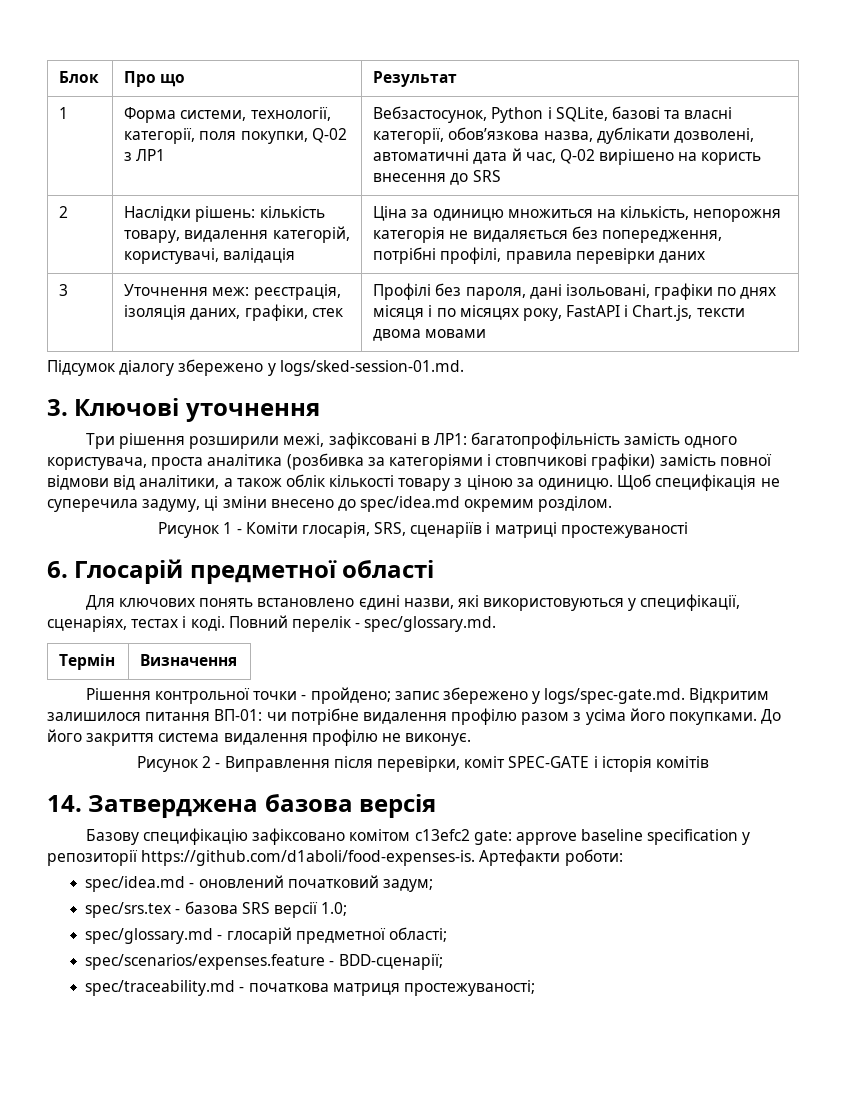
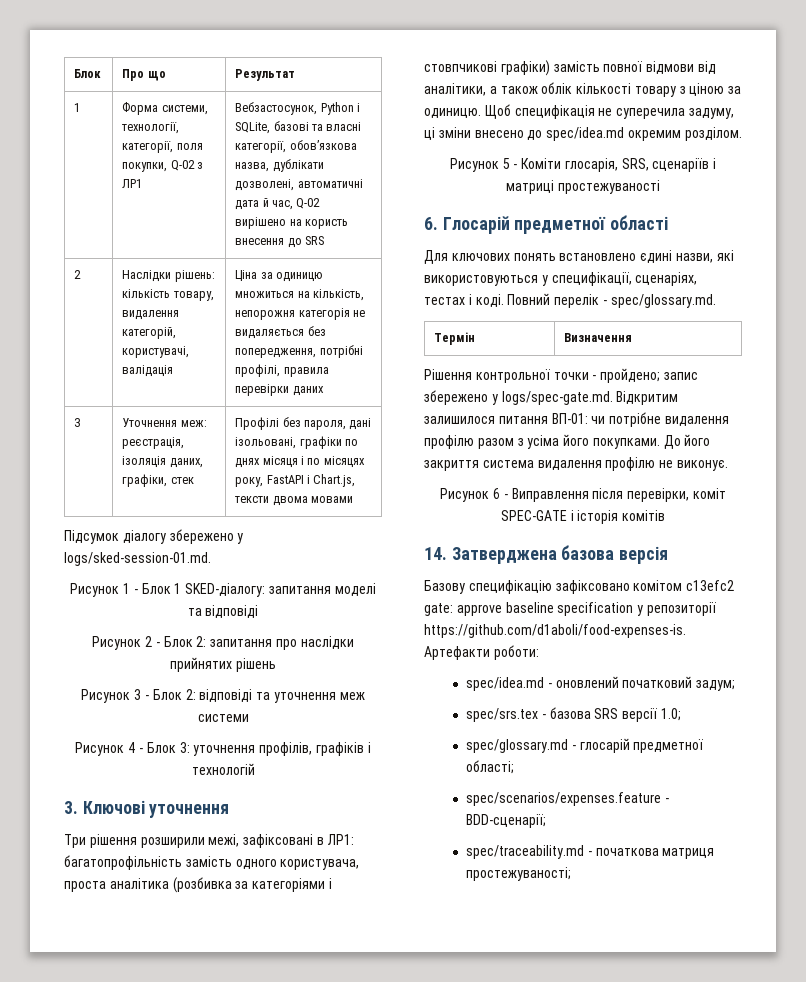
+ Рисунок 1 - Блок 1 SKED-діалогу: запитання моделі та відповіді
+ Рисунок 2 - Блок 2: запитання про наслідки прийнятих рішень
+ Рисунок 3 - Блок 2: відповіді та уточнення меж системи
+ Рисунок 4 - Блок 3: уточнення профілів, графіків і технологій
- Рисунок 1 - Коміти глосарія, SRS, сценаріїв і матриці простежуваності
+ Рисунок 5 - Коміти глосарія, SRS, сценаріїв і матриці простежуваності
- Рисунок 2 - Виправлення після перевірки, коміт SPEC-GATE і історія комітів
+ Рисунок 6 - Виправлення після перевірки, коміт SPEC-GATE і історія комітів

